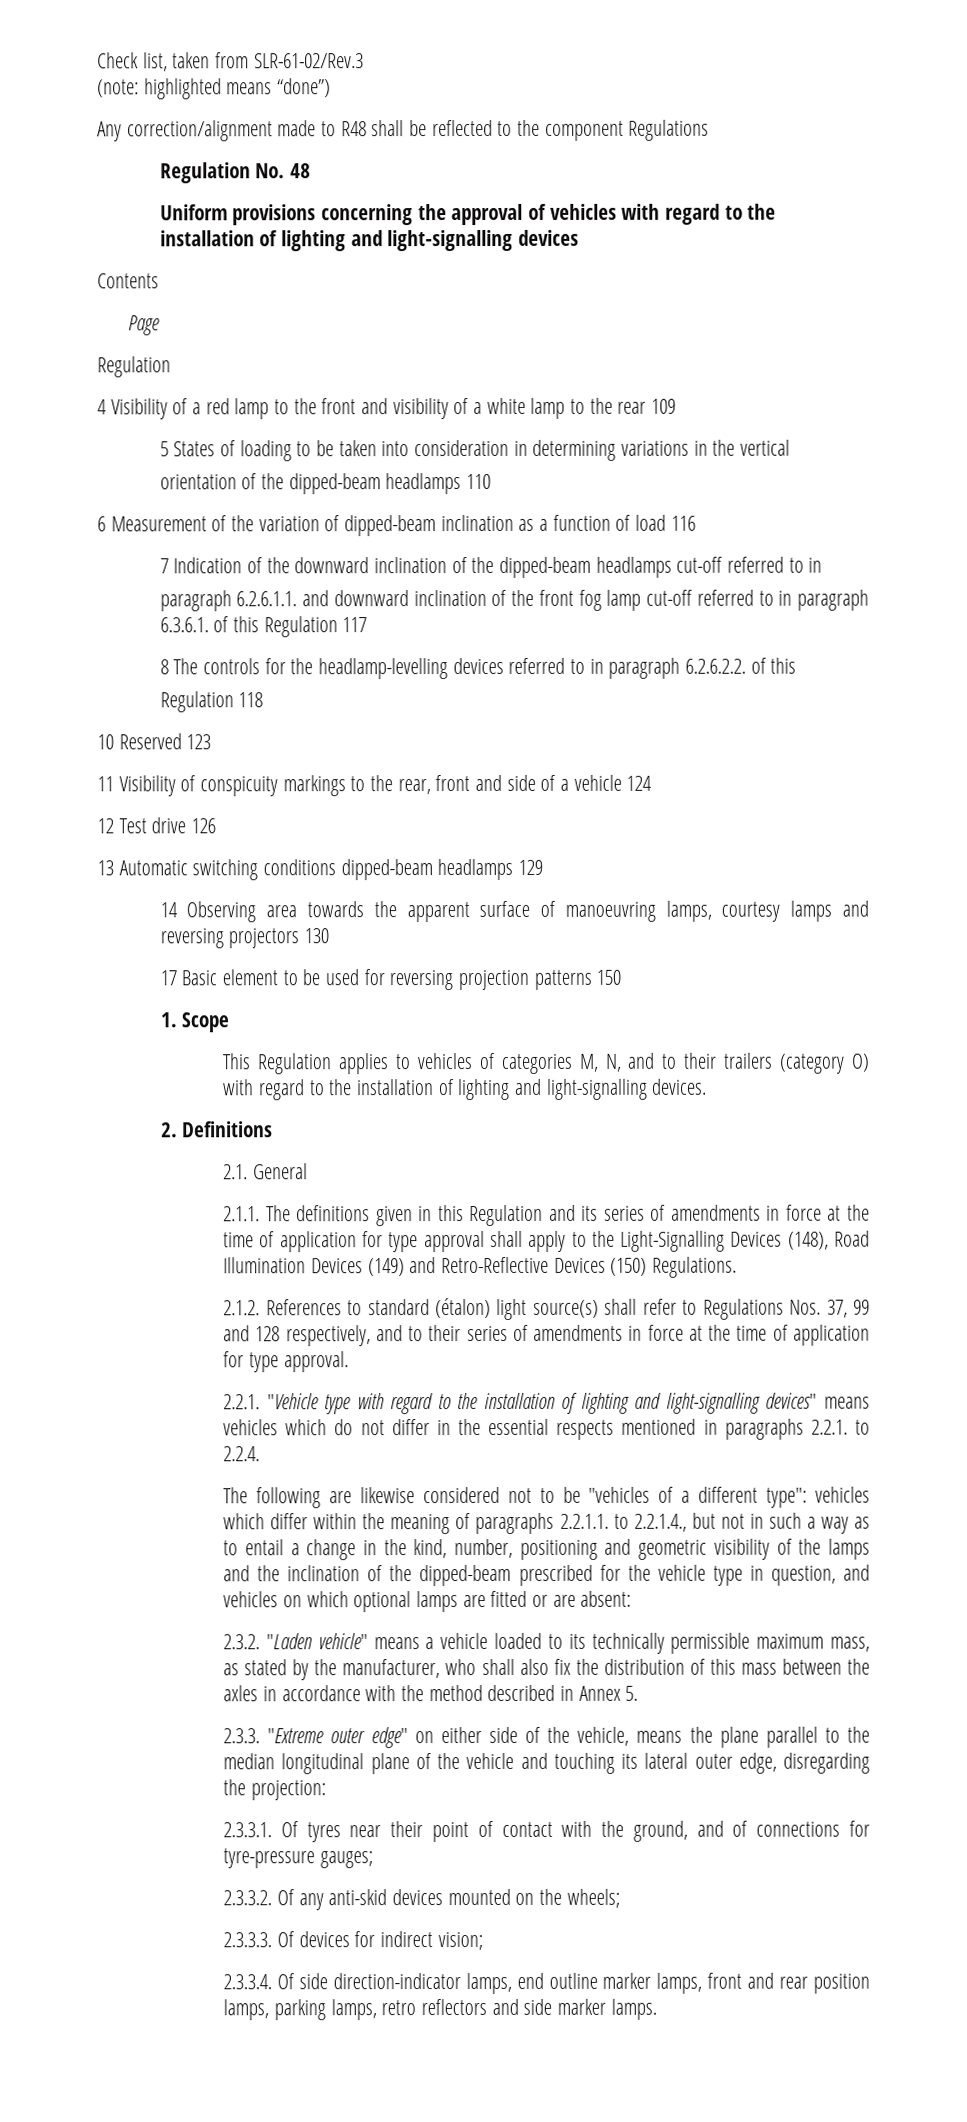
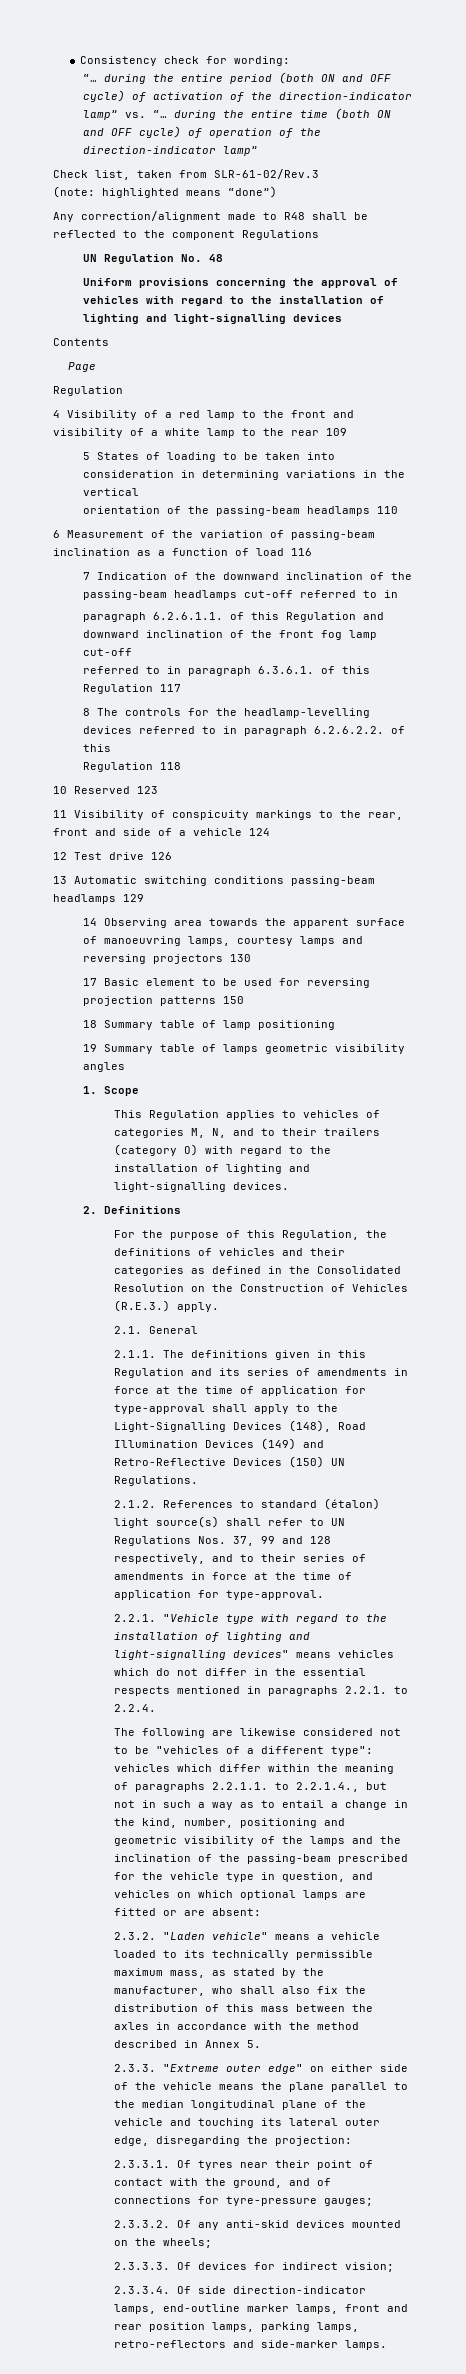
+ Consistency check for wording:
+ “… during the entire period (both ON and OFF cycle) of activation of the direction-indicator lamp” vs. “… during the entire time (both ON and OFF cycle) of operation of the direction-indicator lamp”
- Regulation No. 48
+ UN Regulation No. 48
- orientation of the dipped-beam headlamps 110
+ orientation of the passing-beam headlamps 110
- 6 Measurement of the variation of dipped-beam inclination as a function of load 116
+ 6 Measurement of the variation of passing-beam inclination as a function of load 116
- 7 Indication of the downward inclination of the dipped-beam headlamps cut-off referred to in
+ 7 Indication of the downward inclination of the passing-beam headlamps cut-off referred to in
- paragraph 6.2.6.1.1. and downward inclination of the front fog lamp cut-off referred to in paragraph 6.3.6.1. of this Regulation 117
+ paragraph 6.2.6.1.1. of this Regulation and downward inclination of the front fog lamp cut-off
+ referred to in paragraph 6.3.6.1. of this Regulation 117
- 13 Automatic switching conditions dipped-beam headlamps 129
+ 13 Automatic switching conditions passing-beam headlamps 129
+ 18 Summary table of lamp positioning
+ 19 Summary table of lamps geometric visibility angles
+ For the purpose of this Regulation, the definitions of vehicles and their categories as defined in the Consolidated Resolution on the Construction of Vehicles (R.E.3.) apply.
- 2.1.1. The definitions given in this Regulation and its series of amendments in force at the time of application for type approval shall apply to the Light-Signalling Devices (148), Road Illumination Devices (149) and Retro-Reflective Devices (150) Regulations.
+ 2.1.1. The definitions given in this Regulation and its series of amendments in force at the time of application for type-approval shall apply to the Light-Signalling Devices (148), Road Illumination Devices (149) and Retro-Reflective Devices (150) UN Regulations.
- 2.1.2. References to standard (étalon) light source(s) shall refer to Regulations Nos. 37, 99 and 128 respectively, and to their series of amendments in force at the time of application for type approval.
+ 2.1.2. References to standard (étalon) light source(s) shall refer to UN Regulations Nos. 37, 99 and 128 respectively, and to their series of amendments in force at the time of application for type-approval.
- vehicles which differ within the meaning of paragraphs 2.2.1.1. to 2.2.1.4., but not in such a way as to entail a change in the kind, number, positioning and geometric visibility of the lamps and the inclination of the dipped-beam prescribed for the vehicle type in question, and vehicles on which optional lamps are fitted or are absent:
+ vehicles which differ within the meaning of paragraphs 2.2.1.1. to 2.2.1.4., but not in such a way as to entail a change in the kind, number, positioning and geometric visibility of the lamps and the inclination of the passing-beam prescribed for the vehicle type in question, and vehicles on which optional lamps are fitted or are absent:
- 2.3.3. "Extreme outer edge" on either side of the vehicle, means the plane parallel to the median longitudinal plane of the vehicle and touching its lateral outer edge, disregarding the projection:
+ 2.3.3. "Extreme outer edge" on either side of the vehicle means the plane parallel to the median longitudinal plane of the vehicle and touching its lateral outer edge, disregarding the projection:
- 2.3.3.4. Of side direction-indicator lamps, end outline marker lamps, front and rear position lamps, parking lamps, retro reflectors and side marker lamps.
+ 2.3.3.4. Of side direction-indicator lamps, end-outline marker lamps, front and rear position lamps, parking lamps, retro-reflectors and side-marker lamps.

